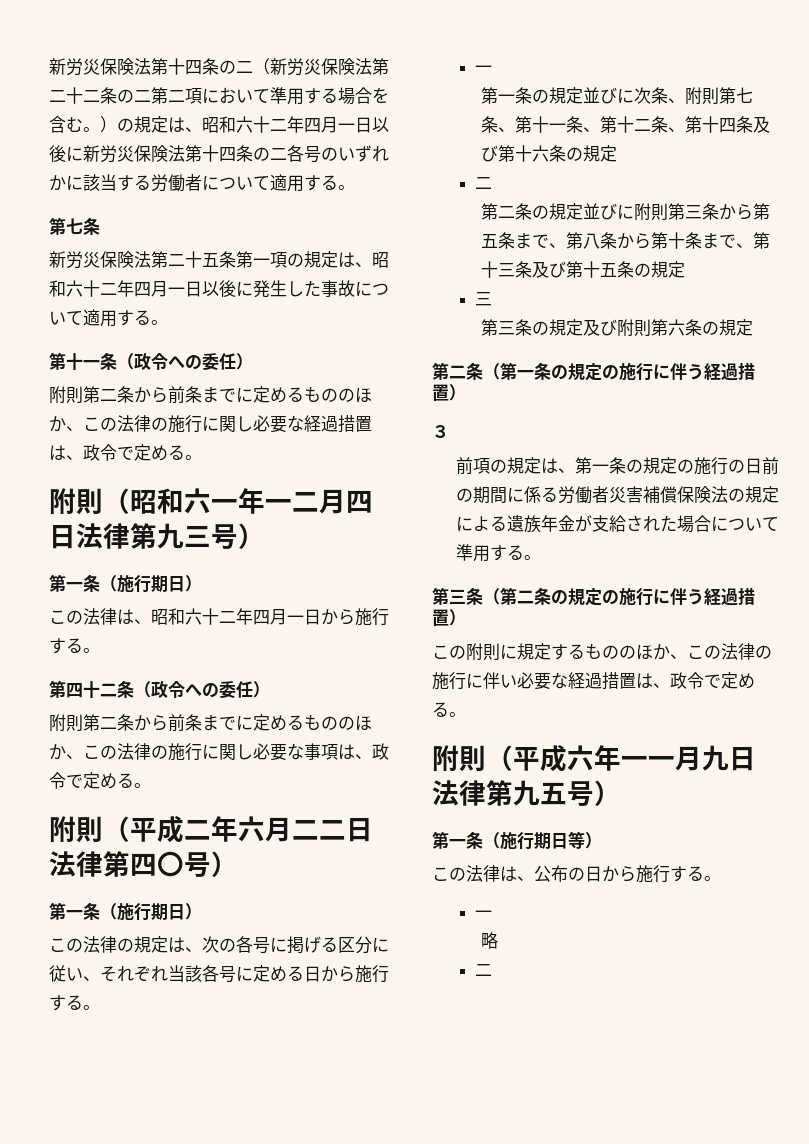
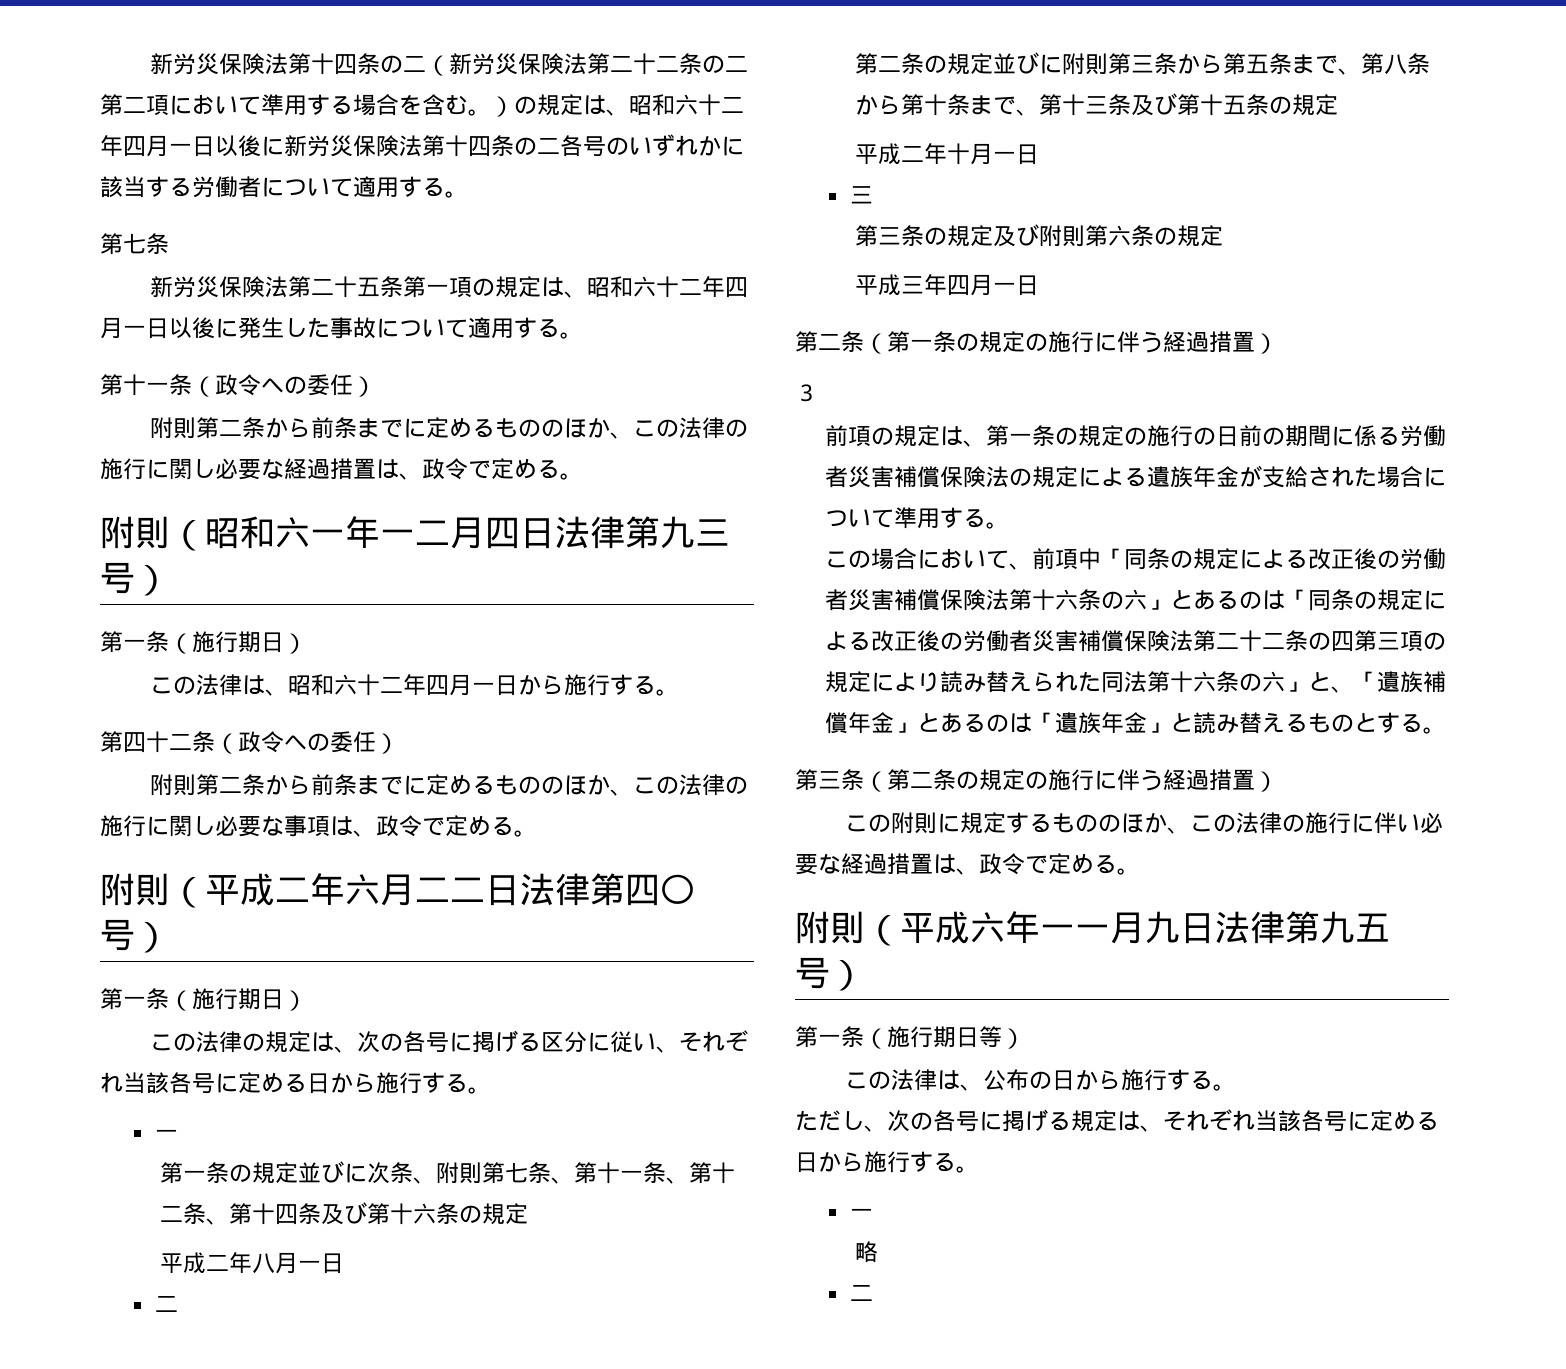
+ 平成二年八月一日
+ 平成二年十月一日
+ 平成三年四月一日
+ この場合において、前項中「同条の規定による改正後の労働者災害補償保険法第十六条の六」とあるのは「同条の規定による改正後の労働者災害補償保険法第二十二条の四第三項の規定により読み替えられた同法第十六条の六」と、「遺族補償年金」とあるのは「遺族年金」と読み替えるものとする。
+ ただし、次の各号に掲げる規定は、それぞれ当該各号に定める日から施行する。

